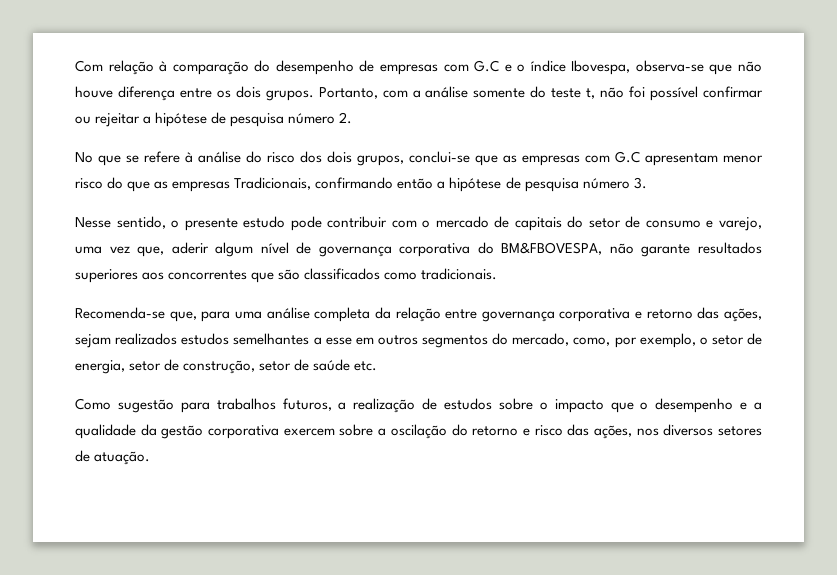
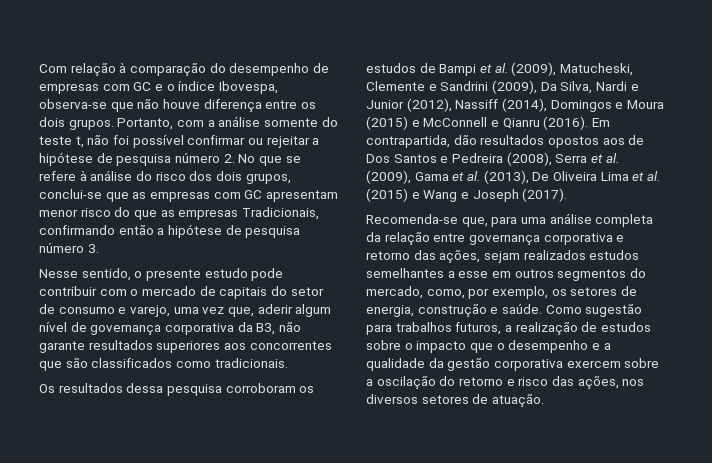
- Com relação à comparação do desempenho de empresas com G.C e o índice Ibovespa, observa-se que não houve diferença entre os dois grupos.
+ Com relação à comparação do desempenho de empresas com GC e o índice Ibovespa, observa-se que não houve diferença entre os dois grupos.
- Portanto, com a análise somente do teste t, não foi possível confirmar ou rejeitar a hipótese de pesquisa número 2.
- No que se refere à análise do risco dos dois grupos, conclui-se que as empresas com G.C apresentam menor risco do que as empresas Tradicionais, confirmando então a hipótese de pesquisa número 3.
+ Portanto, com a análise somente do teste t, não foi possível confirmar ou rejeitar a hipótese de pesquisa número 2. No que se refere à análise do risco dos dois grupos, conclui-se que as empresas com GC apresentam menor risco do que as empresas Tradicionais, confirmando então a hipótese de pesquisa número 3.
- Nesse sentido, o presente estudo pode contribuir com o mercado de capitais do setor de consumo e varejo, uma vez que, aderir algum nível de governança corporativa do BM&FBOVESPA, não garante resultados superiores aos concorrentes que são classificados como tradicionais.
+ Nesse sentido, o presente estudo pode contribuir com o mercado de capitais do setor de consumo e varejo, uma vez que, aderir algum nível de governança corporativa da B3, não garante resultados superiores aos concorrentes que são classificados como tradicionais.
+ Os resultados dessa pesquisa corroboram os estudos de Bampi et al. (2009), Matucheski, Clemente e Sandrini (2009), Da Silva, Nardi e Junior (2012), Nassiff (2014), Domingos e Moura (2015) e McConnell e Qianru (2016). Em contrapartida, dão resultados opostos aos de Dos Santos e Pedreira (2008), Serra et al. (2009), Gama et al. (2013), De Oliveira Lima et al. (2015) e Wang e Joseph (2017).
- Recomenda-se que, para uma análise completa da relação entre governança corporativa e retorno das ações, sejam realizados estudos semelhantes a esse em outros segmentos do mercado, como, por exemplo, o setor de energia, setor de construção, setor de saúde etc.
- Como sugestão para trabalhos futuros, a realização de estudos sobre o impacto que o desempenho e a qualidade da gestão corporativa exercem sobre a oscilação do retorno e risco das ações, nos diversos setores de atuação.
+ Recomenda-se que, para uma análise completa da relação entre governança corporativa e retorno das ações, sejam realizados estudos semelhantes a esse em outros segmentos do mercado, como, por exemplo, os setores de energia, construção e saúde. Como sugestão para trabalhos futuros, a realização de estudos sobre o impacto que o desempenho e a qualidade da gestão corporativa exercem sobre a oscilação do retorno e risco das ações, nos diversos setores de atuação.

